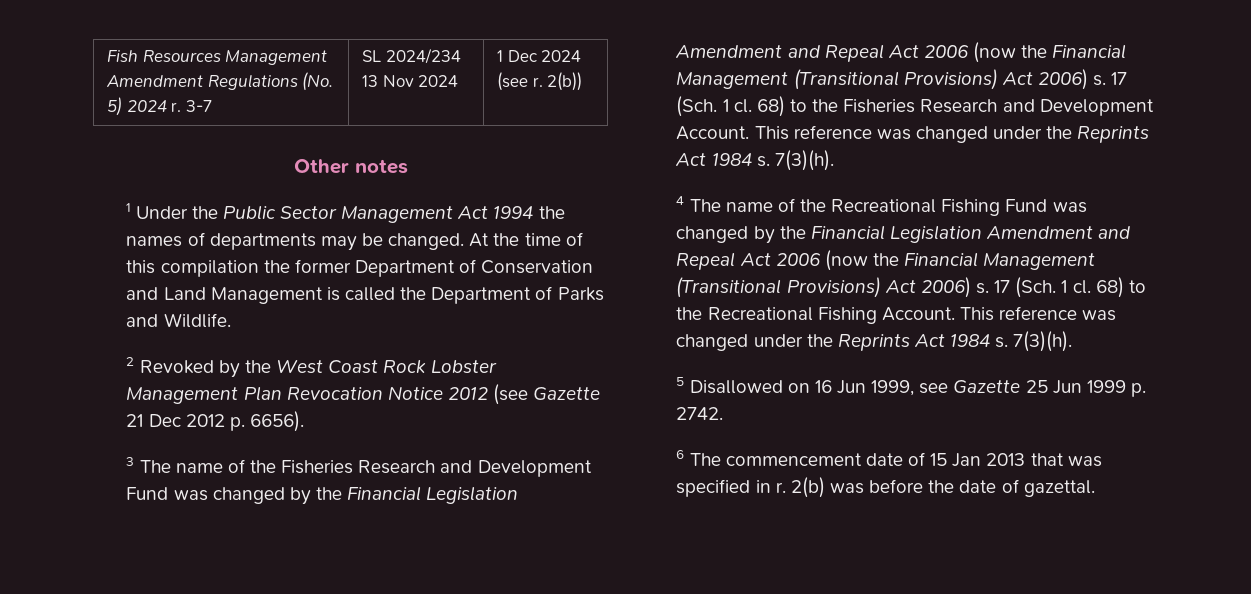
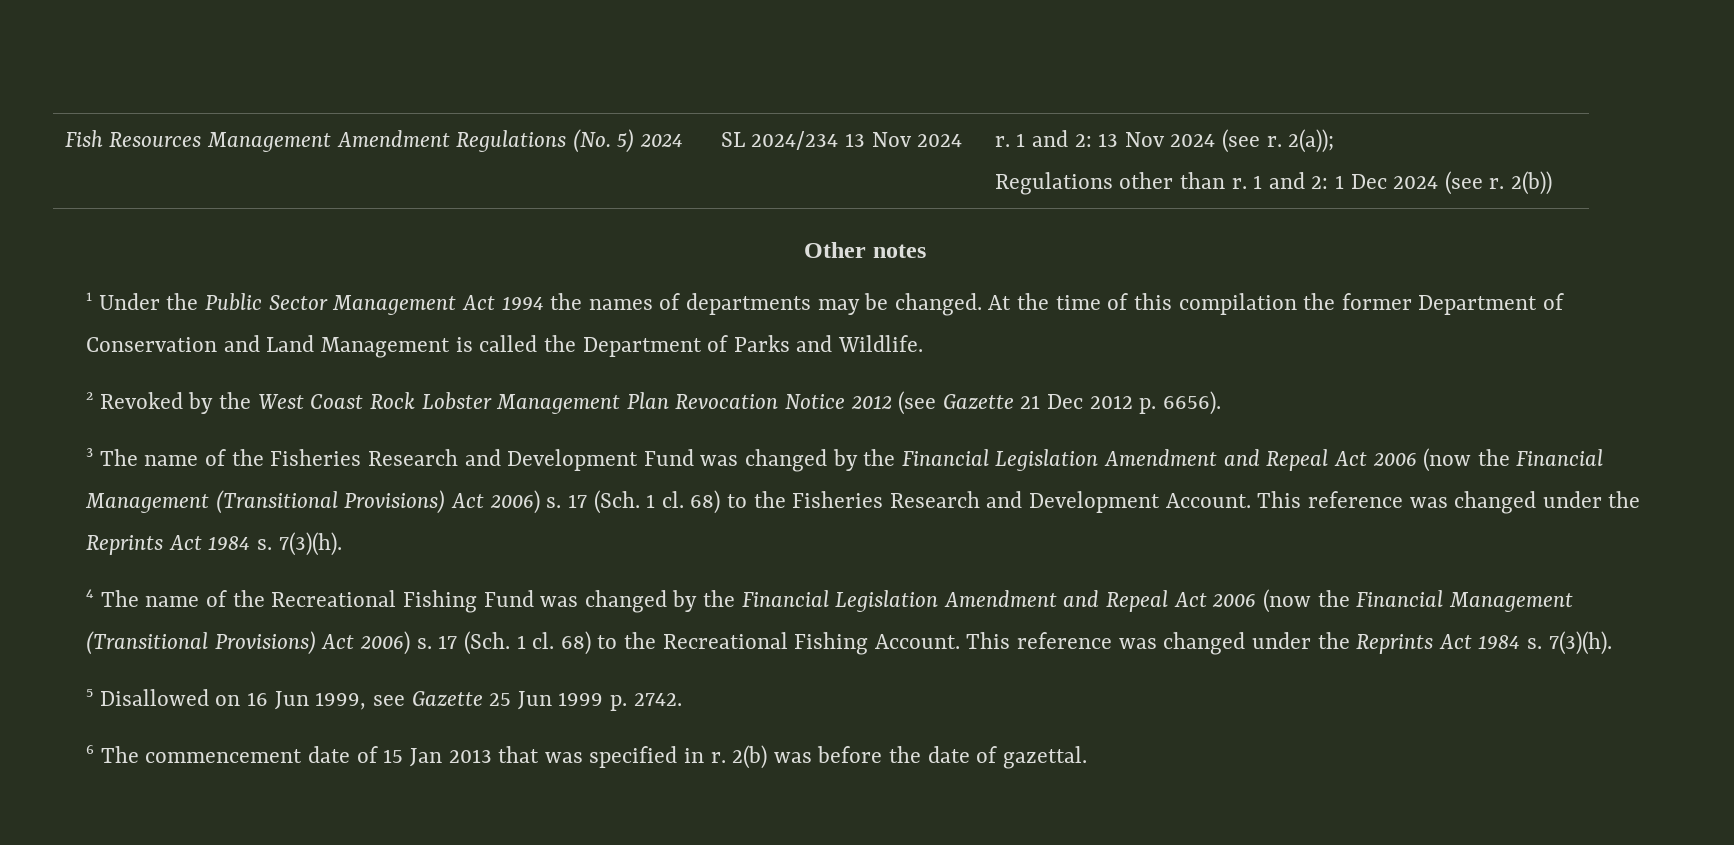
- Fish Resources Management Amendment Regulations (No. 5) 2024 r. 3-7 | SL 2024/234 13 Nov 2024 | 1 Dec 2024 (see r. 2(b))
+ Fish Resources Management Amendment Regulations (No. 5) 2024 | SL 2024/234 13 Nov 2024 | r. 1 and 2: 13 Nov 2024 (see r. 2(a));
+ Regulations other than r. 1 and 2: 1 Dec 2024 (see r. 2(b))

